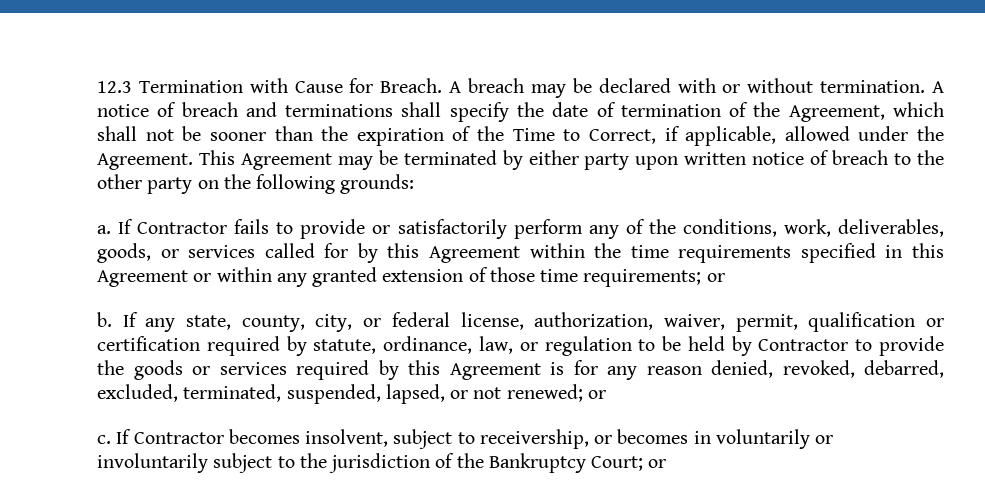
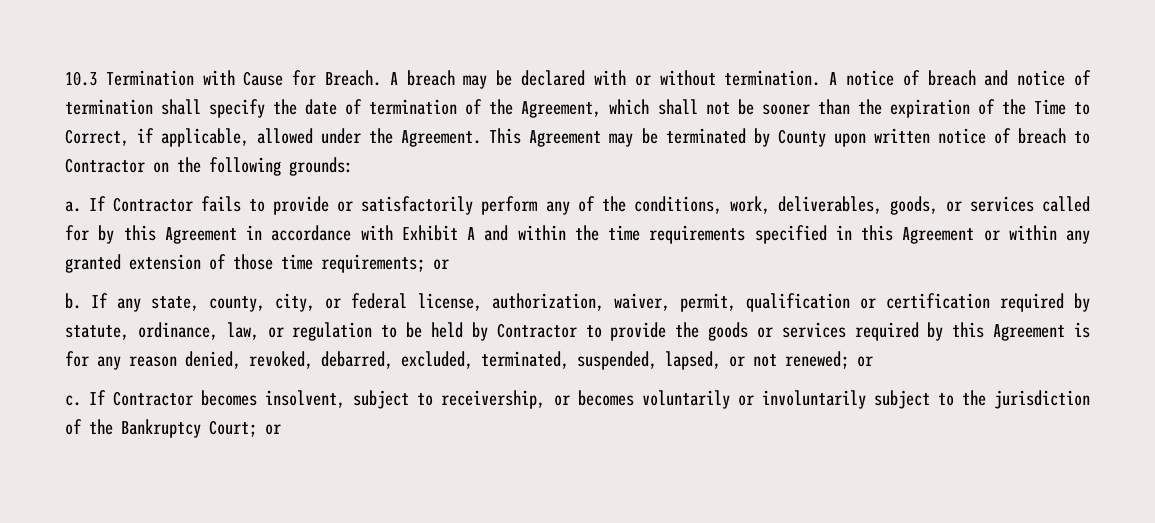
- 12.3 Termination with Cause for Breach.
+ 10.3 Termination with Cause for Breach.
- A notice of breach and terminations shall specify the date of termination of the Agreement, which shall not be sooner than the expiration of the Time to Correct, if applicable, allowed under the Agreement.
+ A notice of breach and notice of termination shall specify the date of termination of the Agreement, which shall not be sooner than the expiration of the Time to Correct, if applicable, allowed under the Agreement.
- This Agreement may be terminated by either party upon written notice of breach to the other party on the following grounds:
+ This Agreement may be terminated by County upon written notice of breach to Contractor on the following grounds:
- If Contractor fails to provide or satisfactorily perform any of the conditions, work, deliverables, goods, or services called for by this Agreement within the time requirements specified in this Agreement or within any granted extension of those time requirements; or
+ If Contractor fails to provide or satisfactorily perform any of the conditions, work, deliverables, goods, or services called for by this Agreement in accordance with Exhibit A and within the time requirements specified in this Agreement or within any granted extension of those time requirements; or
- If Contractor becomes insolvent, subject to receivership, or becomes in voluntarily or involuntarily subject to the jurisdiction of the Bankruptcy Court; or
+ If Contractor becomes insolvent, subject to receivership, or becomes voluntarily or involuntarily subject to the jurisdiction of the Bankruptcy Court; or

